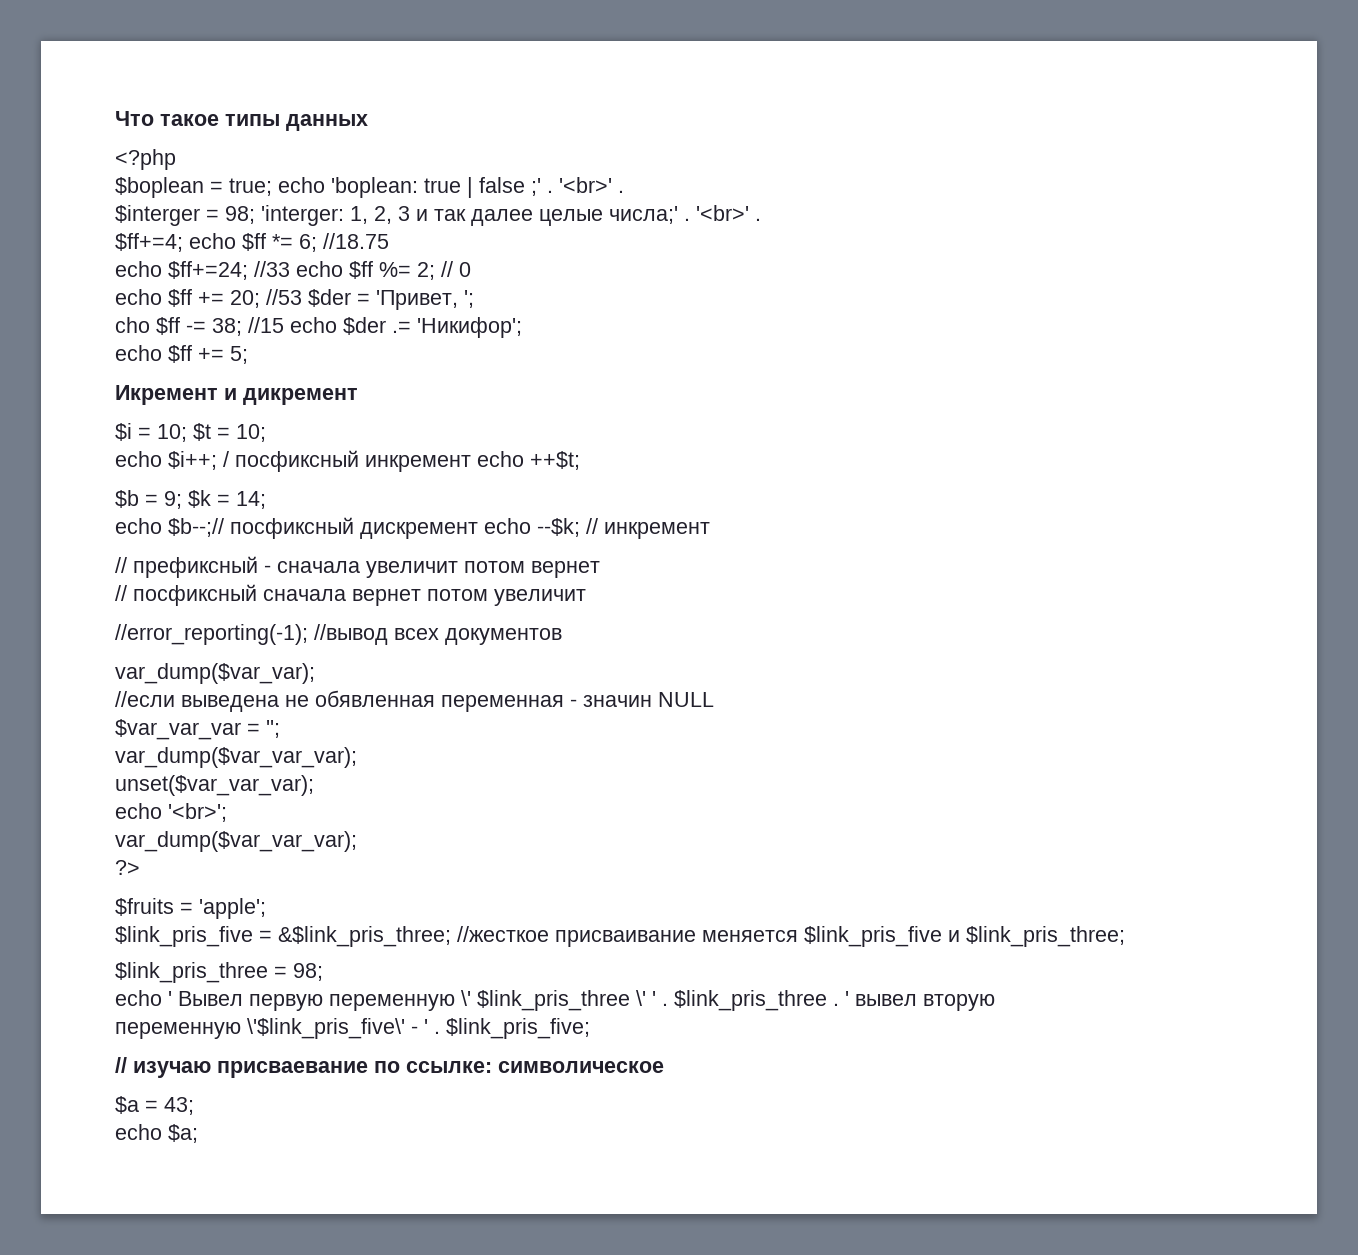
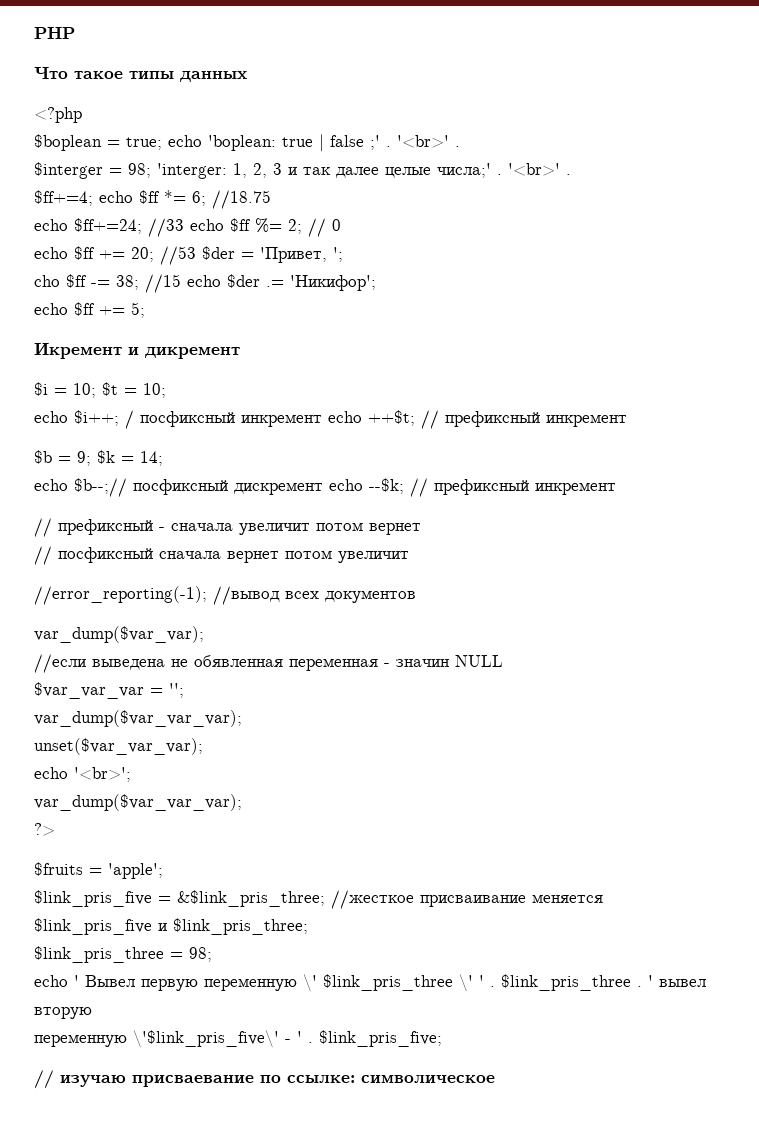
+ РНР
- echo $i++; / посфиксный инкремент echo ++$t;
+ echo $i++; / посфиксный инкремент echo ++$t; // префиксный инкремент
- echo $b--;// посфиксный дискремент echo --$k; // инкремент
+ echo $b--;// посфиксный дискремент echo --$k; // префиксный инкремент
- $a = 43;
- echo $a;

